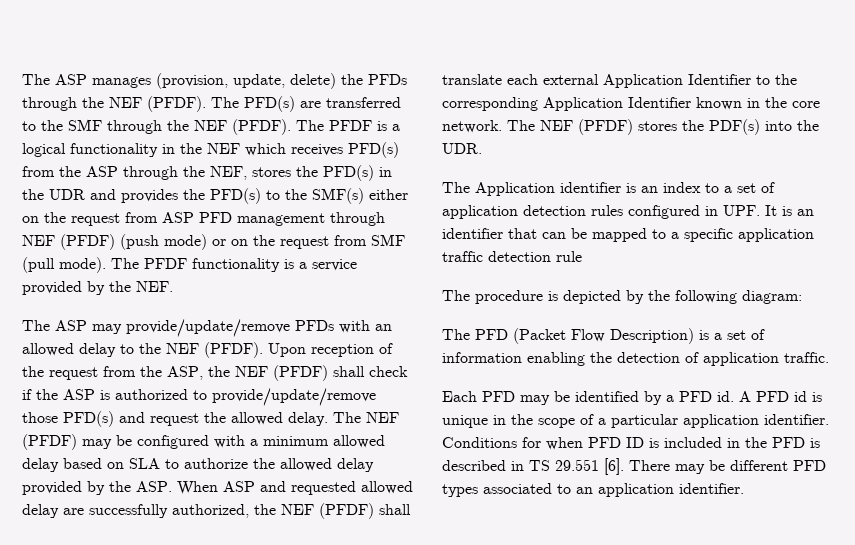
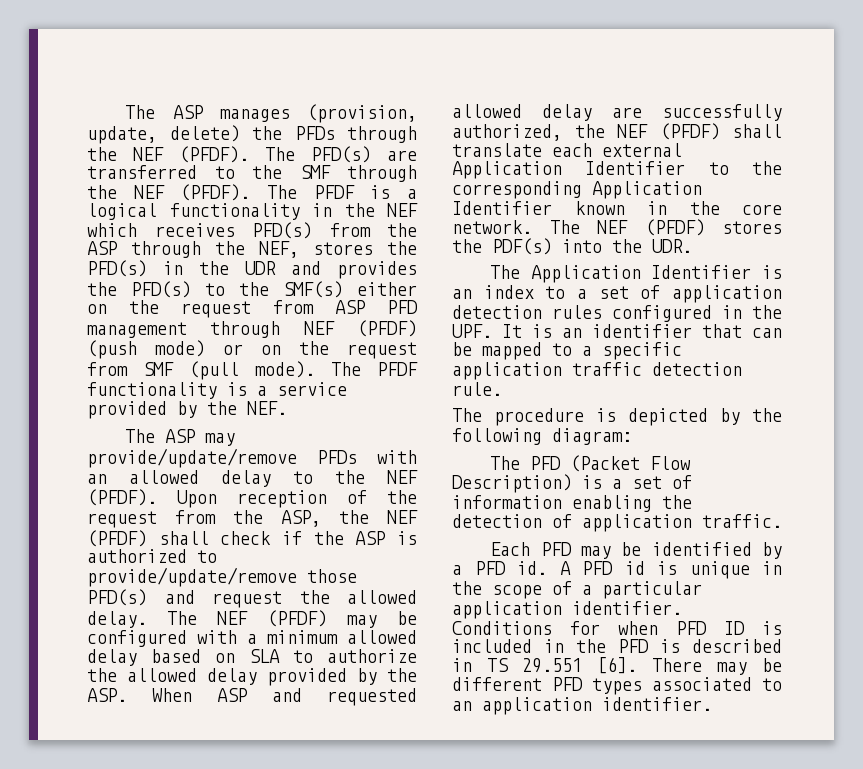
- The Application identifier is an index to a set of application detection rules configured in UPF. It is an identifier that can be mapped to a specific application traffic detection rule
+ The Application Identifier is an index to a set of application detection rules configured in the UPF. It is an identifier that can be mapped to a specific application traffic detection rule.

